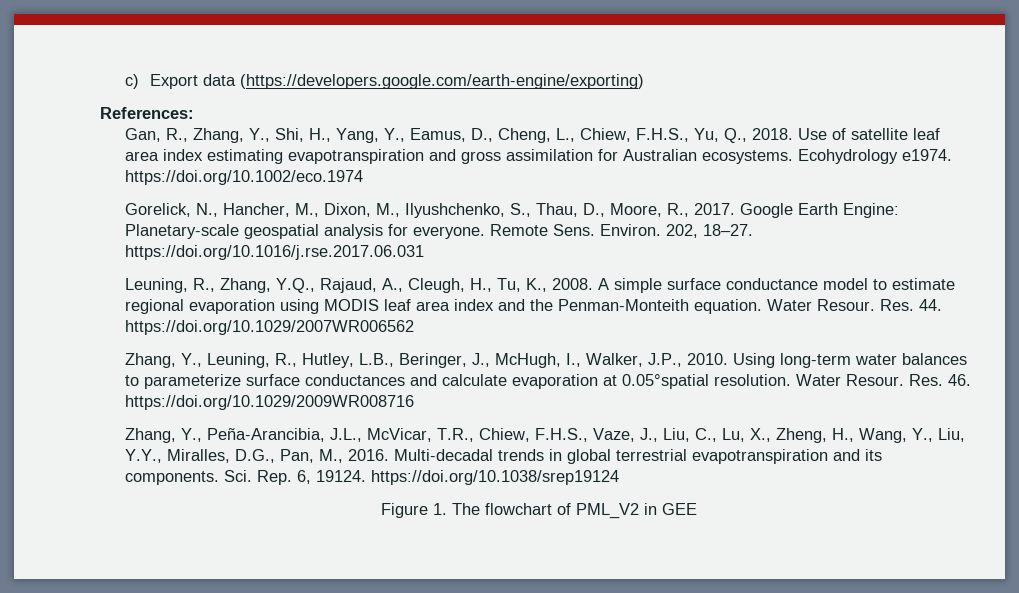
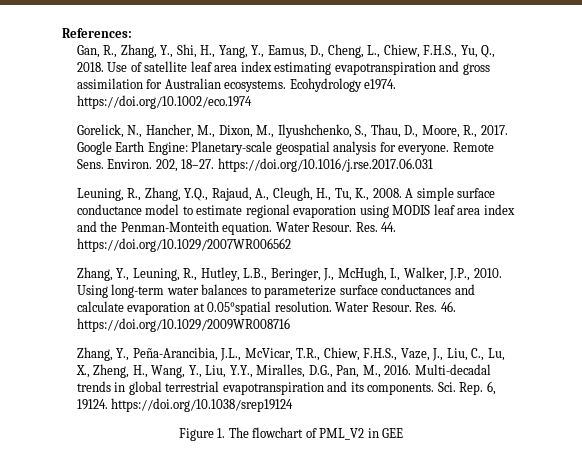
- c) Export data (https://developers.google.com/earth-engine/exporting)

